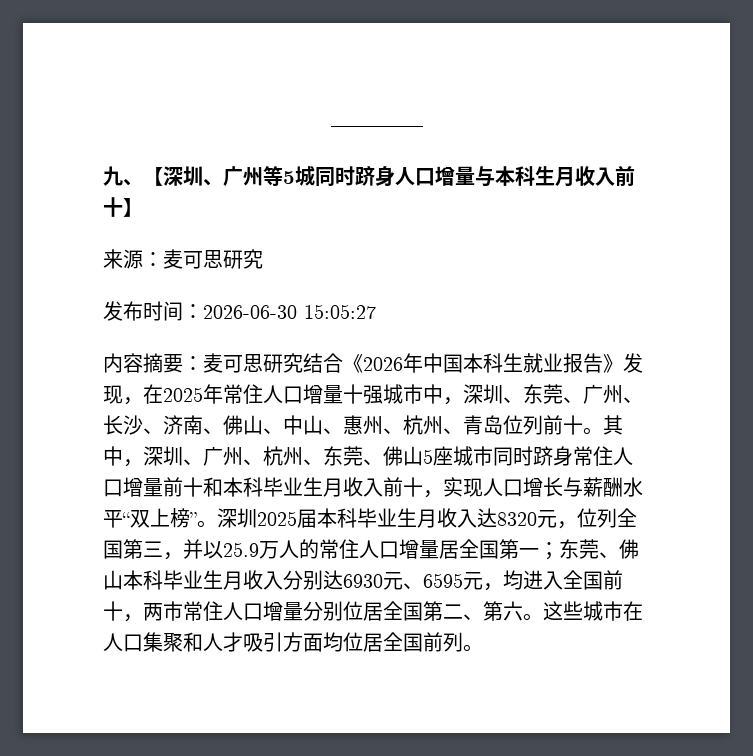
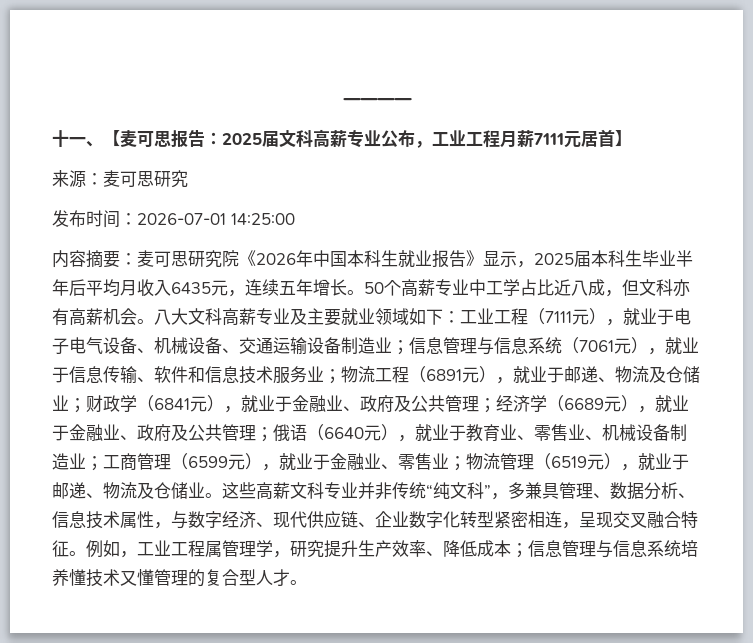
- 九、【深圳、广州等5城同时跻身人口增量与本科生月收入前十】
+ 十一、【麦可思报告：2025届文科高薪专业公布，工业工程月薪7111元居首】
- 发布时间：2026-06-30 15:05:27
+ 发布时间：2026-07-01 14:25:00
- 内容摘要：麦可思研究结合《2026年中国本科生就业报告》发现，在2025年常住人口增量十强城市中，深圳、东莞、广州、长沙、济南、佛山、中山、惠州、杭州、青岛位列前十。其中，深圳、广州、杭州、东莞、佛山5座城市同时跻身常住人口增量前十和本科毕业生月收入前十，实现人口增长与薪酬水平“双上榜”。深圳2025届本科毕业生月收入达8320元，位列全国第三，并以25.9万人的常住人口增量居全国第一；东莞、佛山本科毕业生月收入分别达6930元、6595元，均进入全国前十，两市常住人口增量分别位居全国第二、第六。这些城市在人口集聚和人才吸引方面均位居全国前列。
+ 内容摘要：麦可思研究院《2026年中国本科生就业报告》显示，2025届本科生毕业半年后平均月收入6435元，连续五年增长。50个高薪专业中工学占比近八成，但文科亦有高薪机会。八大文科高薪专业及主要就业领域如下：工业工程（7111元），就业于电子电气设备、机械设备、交通运输设备制造业；信息管理与信息系统（7061元），就业于信息传输、软件和信息技术服务业；物流工程（6891元），就业于邮递、物流及仓储业；财政学（6841元），就业于金融业、政府及公共管理；经济学（6689元），就业于金融业、政府及公共管理；俄语（6640元），就业于教育业、零售业、机械设备制造业；工商管理（6599元），就业于金融业、零售业；物流管理（6519元），就业于邮递、物流及仓储业。这些高薪文科专业并非传统“纯文科”，多兼具管理、数据分析、信息技术属性，与数字经济、现代供应链、企业数字化转型紧密相连，呈现交叉融合特征。例如，工业工程属管理学，研究提升生产效率、降低成本；信息管理与信息系统培养懂技术又懂管理的复合型人才。

